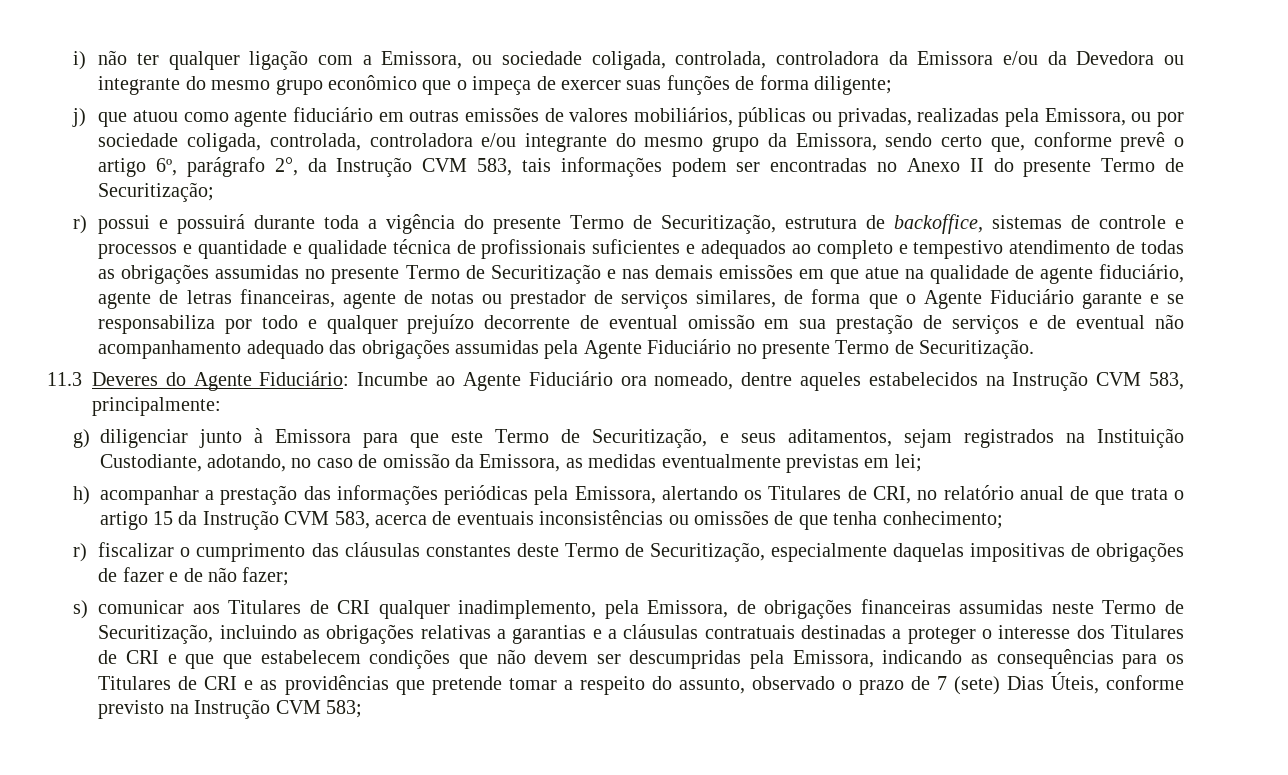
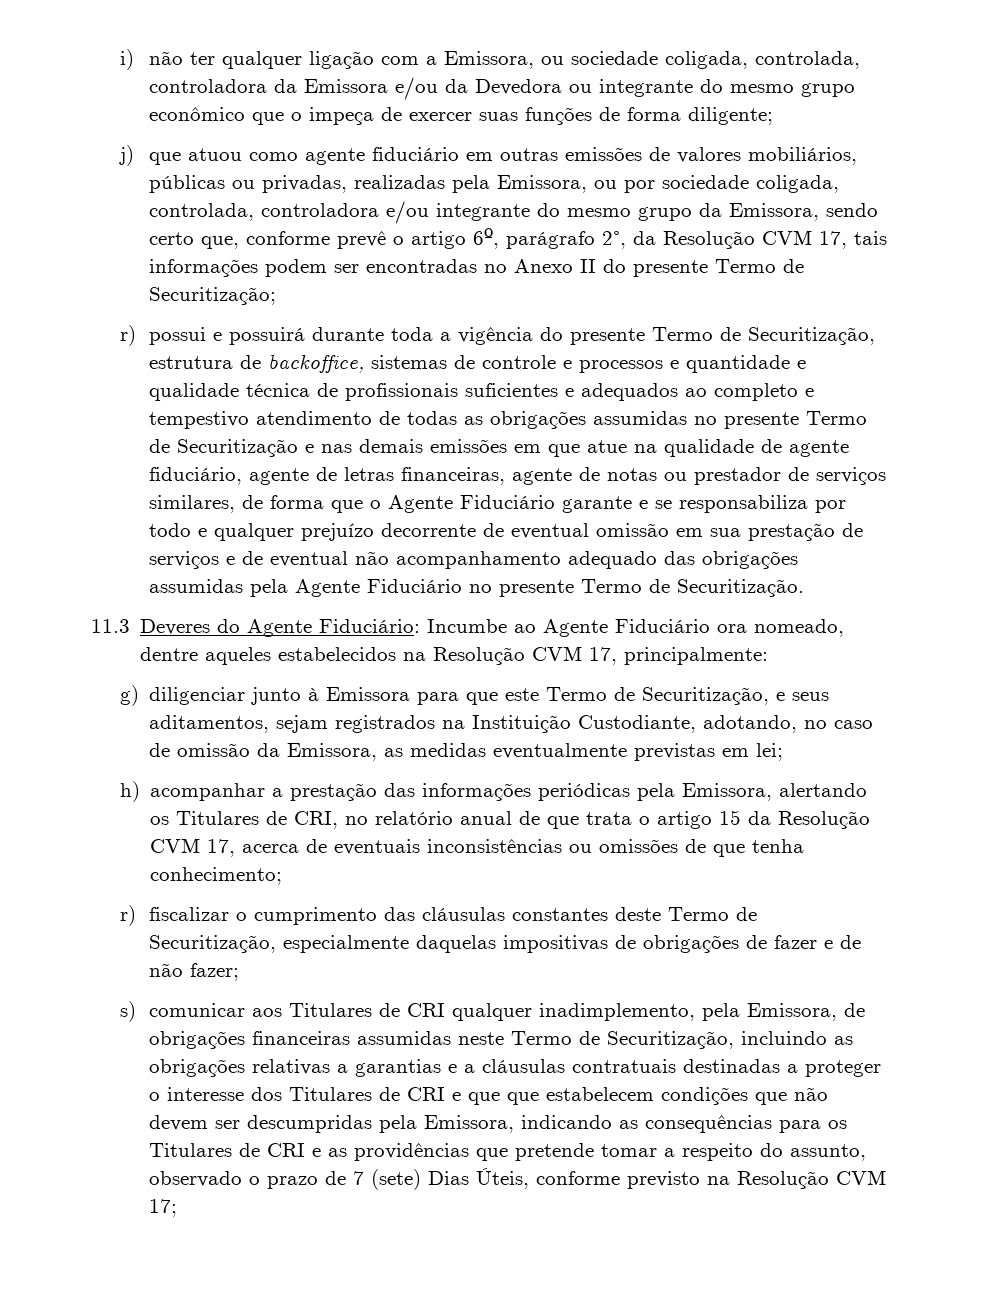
- j) que atuou como agente fiduciário em outras emissões de valores mobiliários, públicas ou privadas, realizadas pela Emissora, ou por sociedade coligada, controlada, controladora e/ou integrante do mesmo grupo da Emissora, sendo certo que, conforme prevê o artigo 6º, parágrafo 2°, da Instrução CVM 583, tais informações podem ser encontradas no Anexo II do presente Termo de Securitização;
+ j) que atuou como agente fiduciário em outras emissões de valores mobiliários, públicas ou privadas, realizadas pela Emissora, ou por sociedade coligada, controlada, controladora e/ou integrante do mesmo grupo da Emissora, sendo certo que, conforme prevê o artigo 6º, parágrafo 2°, da Resolução CVM 17, tais informações podem ser encontradas no Anexo II do presente Termo de Securitização;
- 11.3 Deveres do Agente Fiduciário: Incumbe ao Agente Fiduciário ora nomeado, dentre aqueles estabelecidos na Instrução CVM 583, principalmente:
+ 11.3 Deveres do Agente Fiduciário: Incumbe ao Agente Fiduciário ora nomeado, dentre aqueles estabelecidos na Resolução CVM 17, principalmente:
- h) acompanhar a prestação das informações periódicas pela Emissora, alertando os Titulares de CRI, no relatório anual de que trata o artigo 15 da Instrução CVM 583, acerca de eventuais inconsistências ou omissões de que tenha conhecimento;
+ h) acompanhar a prestação das informações periódicas pela Emissora, alertando os Titulares de CRI, no relatório anual de que trata o artigo 15 da Resolução CVM 17, acerca de eventuais inconsistências ou omissões de que tenha conhecimento;
- s) comunicar aos Titulares de CRI qualquer inadimplemento, pela Emissora, de obrigações financeiras assumidas neste Termo de Securitização, incluindo as obrigações relativas a garantias e a cláusulas contratuais destinadas a proteger o interesse dos Titulares de CRI e que que estabelecem condições que não devem ser descumpridas pela Emissora, indicando as consequências para os Titulares de CRI e as providências que pretende tomar a respeito do assunto, observado o prazo de 7 (sete) Dias Úteis, conforme previsto na Instrução CVM 583;
+ s) comunicar aos Titulares de CRI qualquer inadimplemento, pela Emissora, de obrigações financeiras assumidas neste Termo de Securitização, incluindo as obrigações relativas a garantias e a cláusulas contratuais destinadas a proteger o interesse dos Titulares de CRI e que que estabelecem condições que não devem ser descumpridas pela Emissora, indicando as consequências para os Titulares de CRI e as providências que pretende tomar a respeito do assunto, observado o prazo de 7 (sete) Dias Úteis, conforme previsto na Resolução CVM 17;

